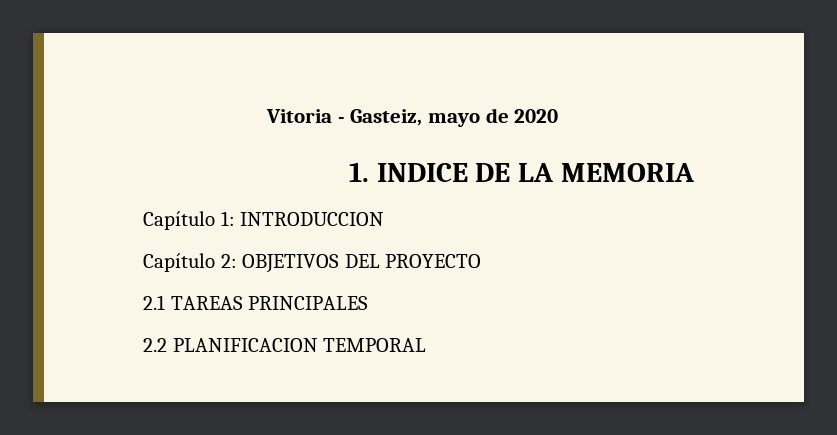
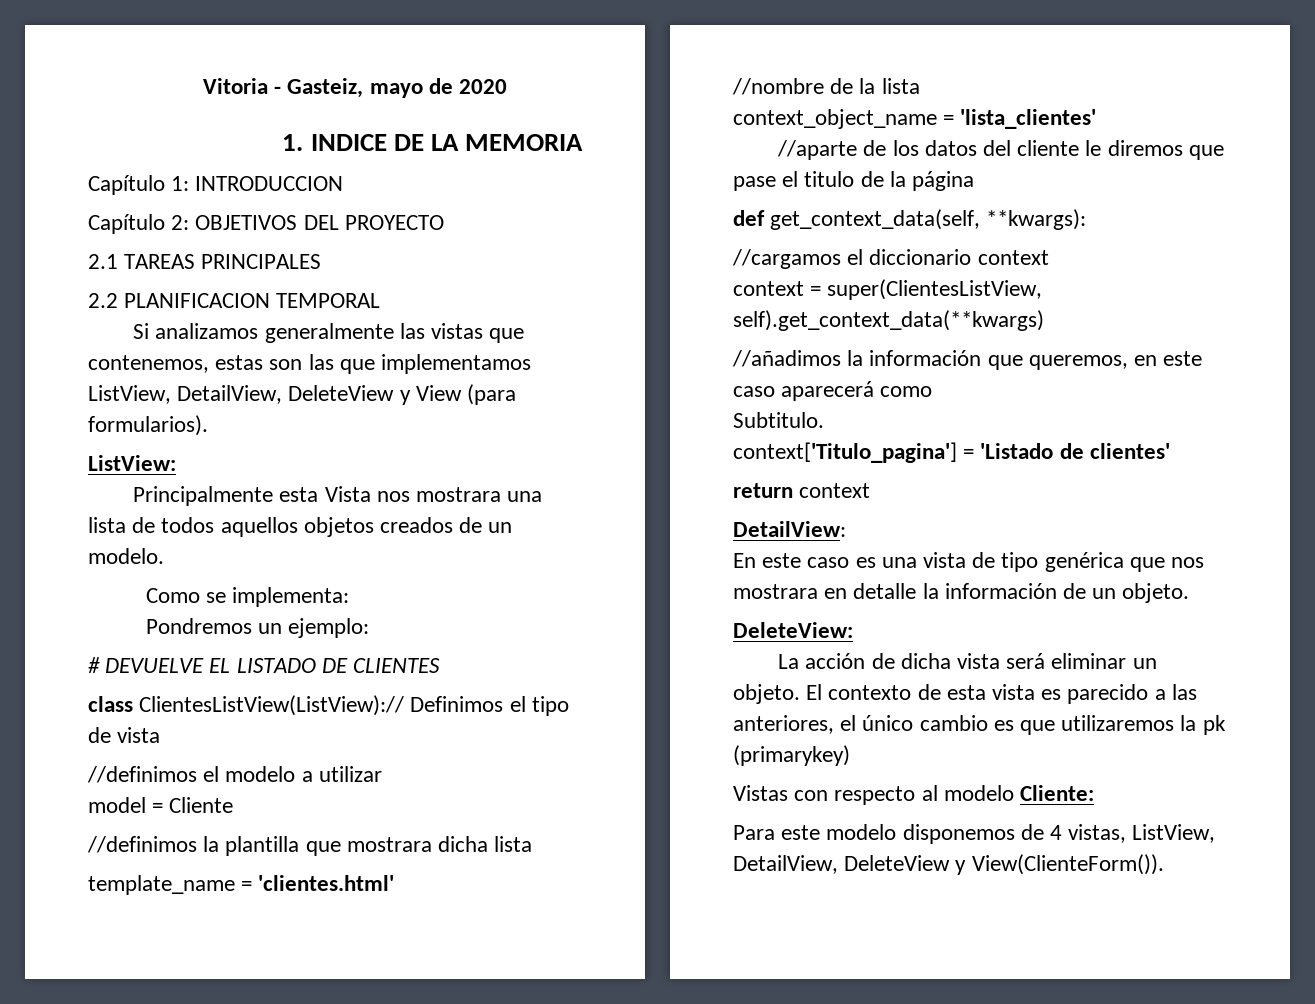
+ Si analizamos generalmente las vistas que contenemos, estas son las que implementamos ListView, DetailView, DeleteView y View (para formularios).
+ ListView:
+ Principalmente esta Vista nos mostrara una lista de todos aquellos objetos creados de un modelo.
+ Como se implementa:
+ Pondremos un ejemplo:
+ # DEVUELVE EL LISTADO DE CLIENTES
+ class ClientesListView(ListView):// Definimos el tipo de vista
+ //definimos el modelo a utilizar
+ model = Cliente
+ //definimos la plantilla que mostrara dicha lista
+ template_name = 'clientes.html'
+ //nombre de la lista
+ context_object_name = 'lista_clientes'
+ //aparte de los datos del cliente le diremos que pase el titulo de la página
+ def get_context_data(self, **kwargs):
+ //cargamos el diccionario context
+ context = super(ClientesListView, self).get_context_data(**kwargs)
+ //añadimos la información que queremos, en este caso aparecerá como
+ Subtitulo.
+ context['Titulo_pagina'] = 'Listado de clientes'
+ return context
+ DetailView:
+ En este caso es una vista de tipo genérica que nos mostrara en detalle la información de un objeto.
+ DeleteView:
+ La acción de dicha vista será eliminar un objeto. El contexto de esta vista es parecido a las anteriores, el único cambio es que utilizaremos la pk (primarykey)
+ Vistas con respecto al modelo Cliente:
+ Para este modelo disponemos de 4 vistas, ListView, DetailView, DeleteView y View(ClienteForm()).

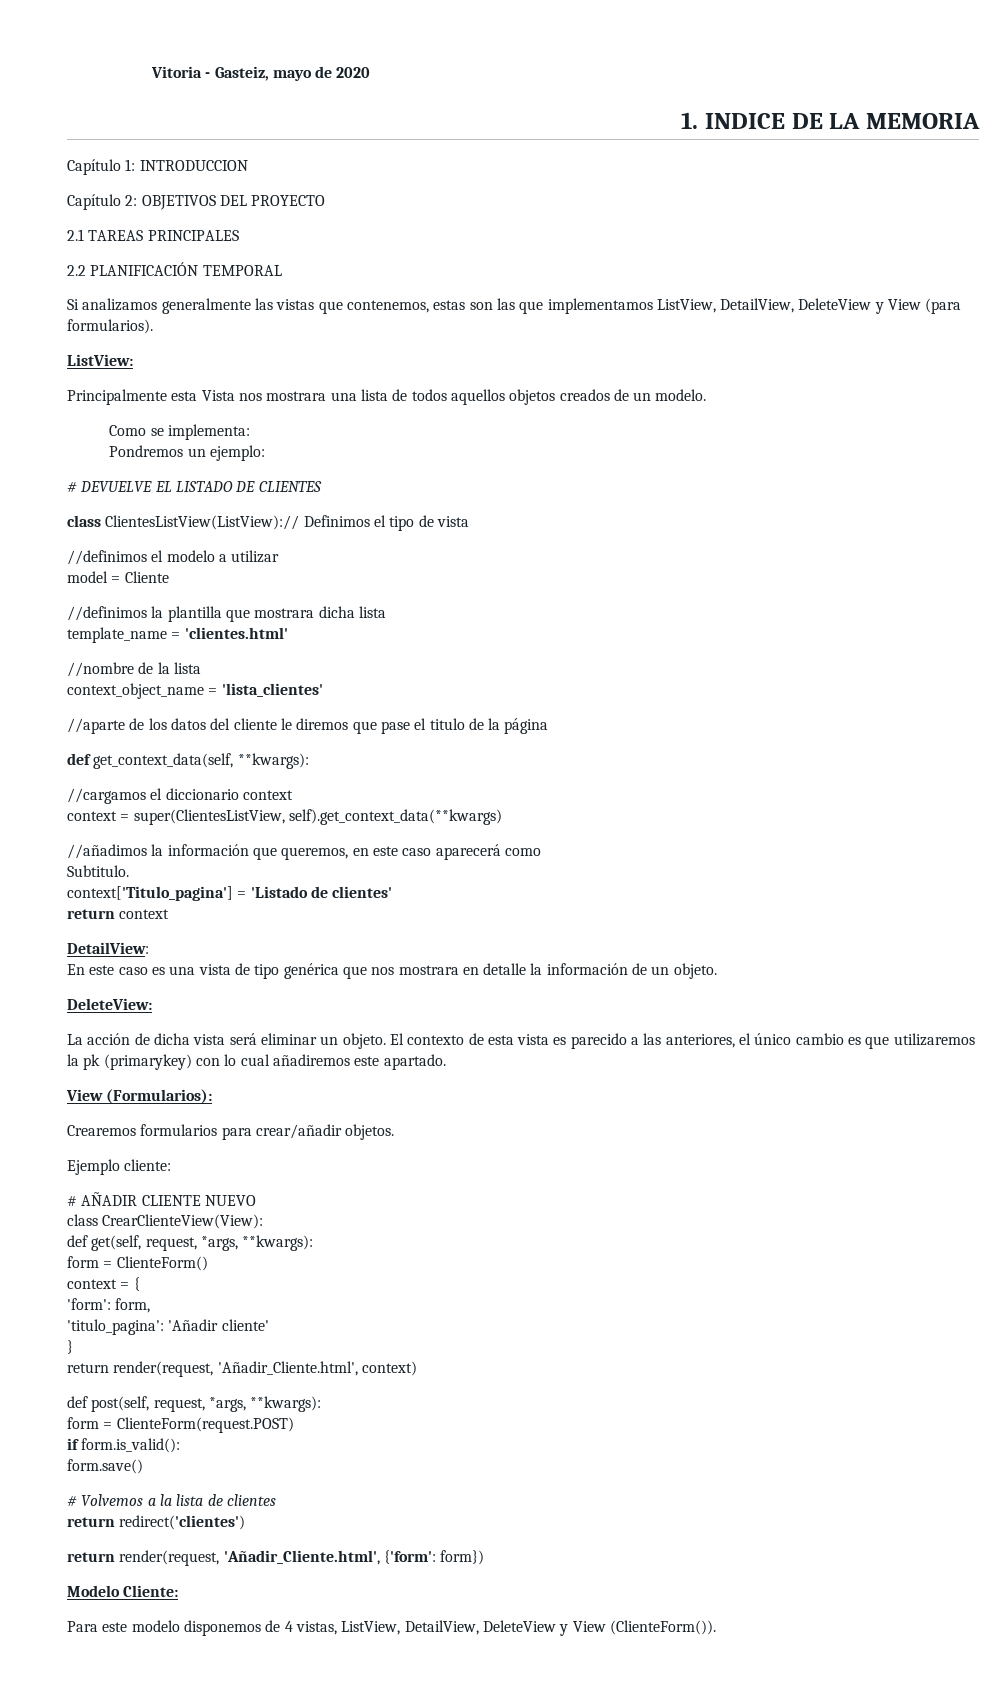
- 2.2 PLANIFICACION TEMPORAL
+ 2.2 PLANIFICACIÓN TEMPORAL
- El contexto de esta vista es parecido a las anteriores, el único cambio es que utilizaremos la pk (primarykey)
- Vistas con respecto al modelo Cliente:
+ El contexto de esta vista es parecido a las anteriores, el único cambio es que utilizaremos la pk (primarykey) con lo cual añadiremos este apartado.
+ View (Formularios):
+ Crearemos formularios para crear/añadir objetos.
+ Ejemplo cliente:
+ # AÑADIR CLIENTE NUEVO
+ class CrearClienteView(View):
+ def get(self, request, *args, **kwargs):
+ form = ClienteForm()
+ context = {
+ 'form': form,
+ 'titulo_pagina': 'Añadir cliente'
+ }
+ return render(request, 'Añadir_Cliente.html', context)
+ def post(self, request, *args, **kwargs):
+ form = ClienteForm(request.POST)
+ if form.is_valid():
+ form.save()
+ # Volvemos a la lista de clientes
+ return redirect('clientes')
+ return render(request, 'Añadir_Cliente.html', {'form': form})
+ Modelo Cliente:
- Para este modelo disponemos de 4 vistas, ListView, DetailView, DeleteView y View(ClienteForm()).
+ Para este modelo disponemos de 4 vistas, ListView, DetailView, DeleteView y View (ClienteForm()).

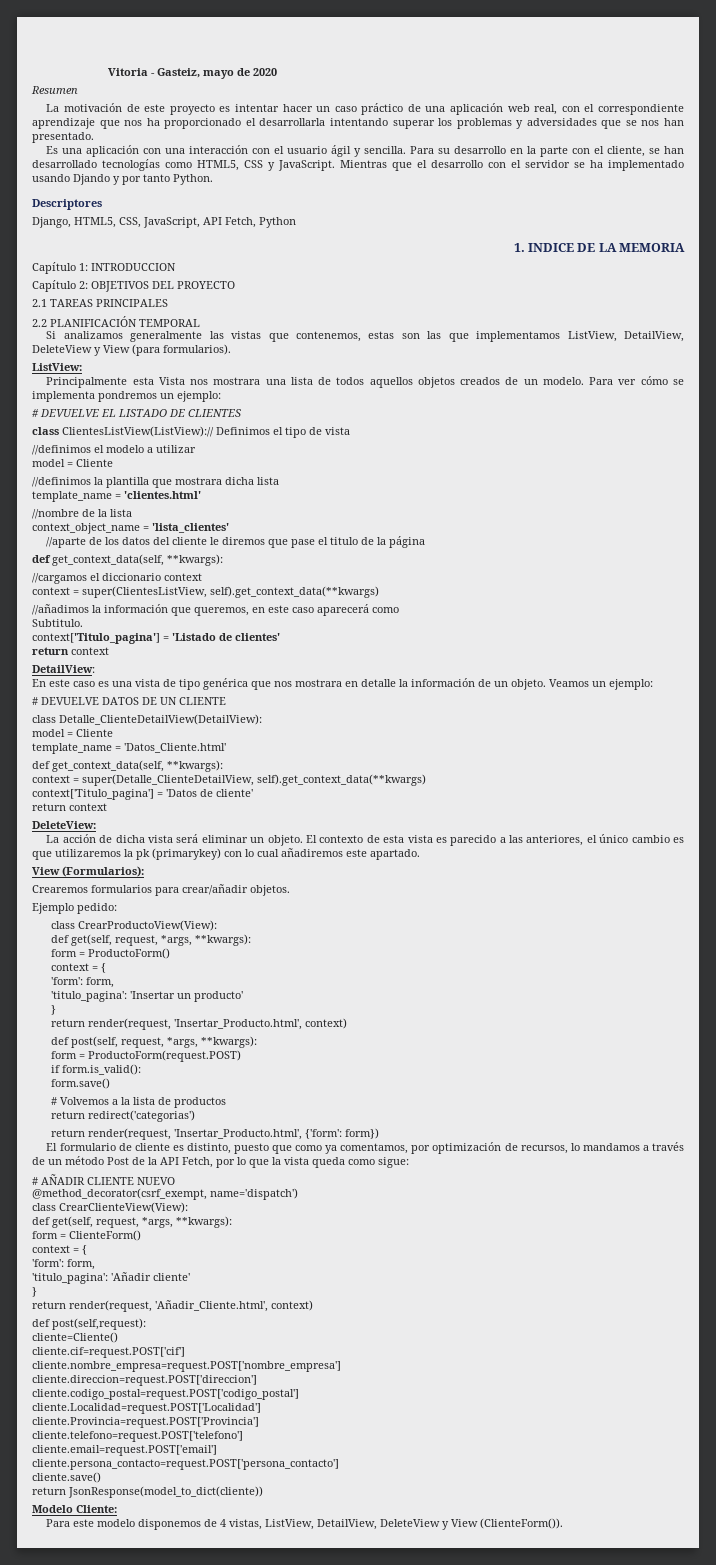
+ Resumen
+ La motivación de este proyecto es intentar hacer un caso práctico de una aplicación web real, con el correspondiente aprendizaje que nos ha proporcionado el desarrollarla intentando superar los problemas y adversidades que se nos han presentado.
+ Es una aplicación con una interacción con el usuario ágil y sencilla. Para su desarrollo en la parte con el cliente, se han desarrollado tecnologías como HTML5, CSS y JavaScript. Mientras que el desarrollo con el servidor se ha implementado usando Djando y por tanto Python.
+ Descriptores
+ Django, HTML5, CSS, JavaScript, API Fetch, Python
- Principalmente esta Vista nos mostrara una lista de todos aquellos objetos creados de un modelo.
- Como se implementa:
- Pondremos un ejemplo:
+ Principalmente esta Vista nos mostrara una lista de todos aquellos objetos creados de un modelo. Para ver cómo se implementa pondremos un ejemplo:
+ Veamos un ejemplo:
+ # DEVUELVE DATOS DE UN CLIENTE
+ class Detalle_ClienteDetailView(DetailView):
+ model = Cliente
+ template_name = 'Datos_Cliente.html'
+ def get_context_data(self, **kwargs):
+ context = super(Detalle_ClienteDetailView, self).get_context_data(**kwargs)
+ context['Titulo_pagina'] = 'Datos de cliente'
+ return context
- Ejemplo cliente:
+ Ejemplo pedido:
+ class CrearProductoView(View):
+ def get(self, request, *args, **kwargs):
+ form = ProductoForm()
+ context = {
+ 'form': form,
+ 'titulo_pagina': 'Insertar un producto'
+ }
+ return render(request, 'Insertar_Producto.html', context)
+ def post(self, request, *args, **kwargs):
+ form = ProductoForm(request.POST)
+ if form.is_valid():
+ form.save()
+ # Volvemos a la lista de productos
+ return redirect('categorias')
+ return render(request, 'Insertar_Producto.html', {'form': form})
+ El formulario de cliente es distinto, puesto que como ya comentamos, por optimización de recursos, lo mandamos a través de un método Post de la API Fetch, por lo que la vista queda como sigue:
+ @method_decorator(csrf_exempt, name='dispatch')
- def post(self, request, *args, **kwargs):
- form = ClienteForm(request.POST)
- if form.is_valid():
- form.save()
- # Volvemos a la lista de clientes
- return redirect('clientes')
- return render(request, 'Añadir_Cliente.html', {'form': form})
+ def post(self,request):
+ cliente=Cliente()
+ cliente.cif=request.POST['cif']
+ cliente.nombre_empresa=request.POST['nombre_empresa']
+ cliente.direccion=request.POST['direccion']
+ cliente.codigo_postal=request.POST['codigo_postal']
+ cliente.Localidad=request.POST['Localidad']
+ cliente.Provincia=request.POST['Provincia']
+ cliente.telefono=request.POST['telefono']
+ cliente.email=request.POST['email']
+ cliente.persona_contacto=request.POST['persona_contacto']
+ cliente.save()
+ return JsonResponse(model_to_dict(cliente))

